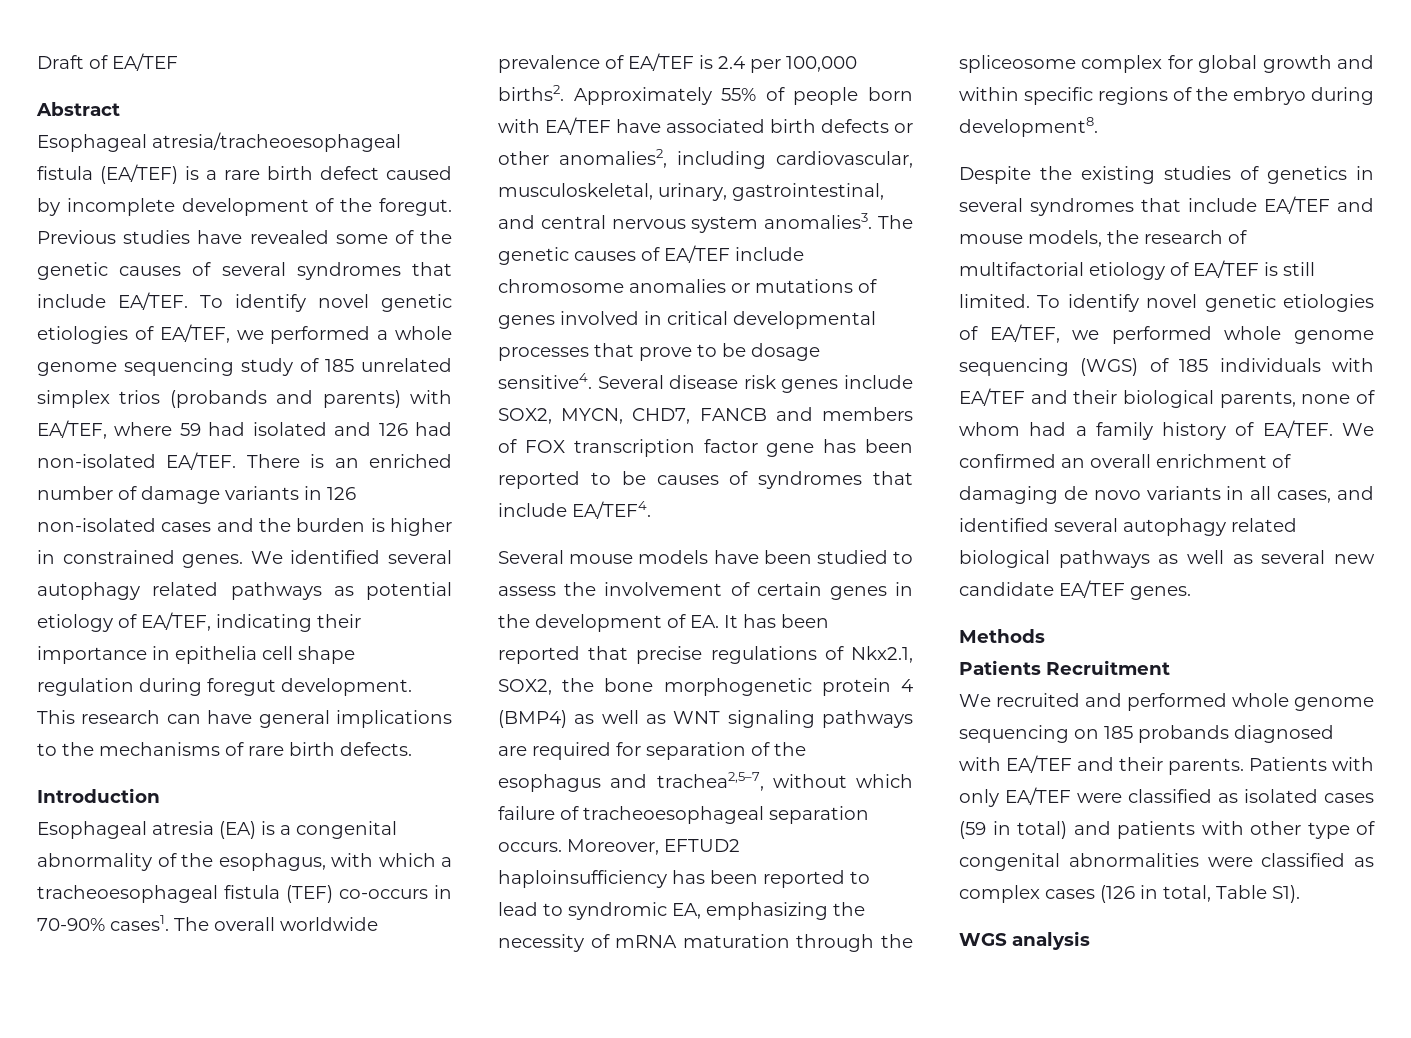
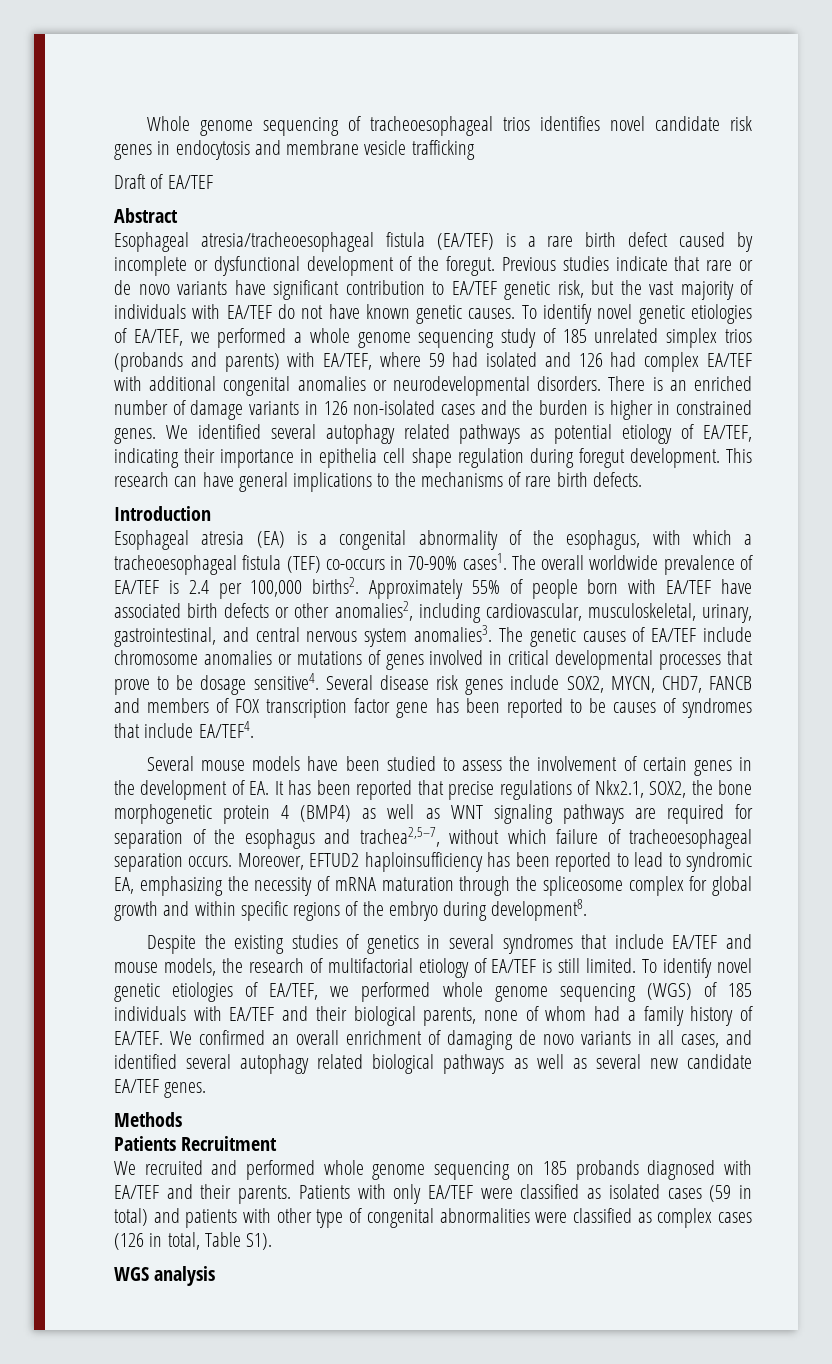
+ Whole genome sequencing of tracheoesophageal trios identifies novel candidate risk genes in endocytosis and membrane vesicle trafficking
- Esophageal atresia/tracheoesophageal fistula (EA/TEF) is a rare birth defect caused by incomplete development of the foregut.
+ Esophageal atresia/tracheoesophageal fistula (EA/TEF) is a rare birth defect caused by incomplete or dysfunctional development of the foregut.
- Previous studies have revealed some of the genetic causes of several syndromes that include EA/TEF.
+ Previous studies indicate that rare or de novo variants have significant contribution to EA/TEF genetic risk, but the vast majority of individuals with EA/TEF do not have known genetic causes.
- To identify novel genetic etiologies of EA/TEF, we performed a whole genome sequencing study of 185 unrelated simplex trios (probands and parents) with EA/TEF, where 59 had isolated and 126 had non-isolated EA/TEF.
+ To identify novel genetic etiologies of EA/TEF, we performed a whole genome sequencing study of 185 unrelated simplex trios (probands and parents) with EA/TEF, where 59 had isolated and 126 had complex EA/TEF with additional congenital anomalies or neurodevelopmental disorders.

